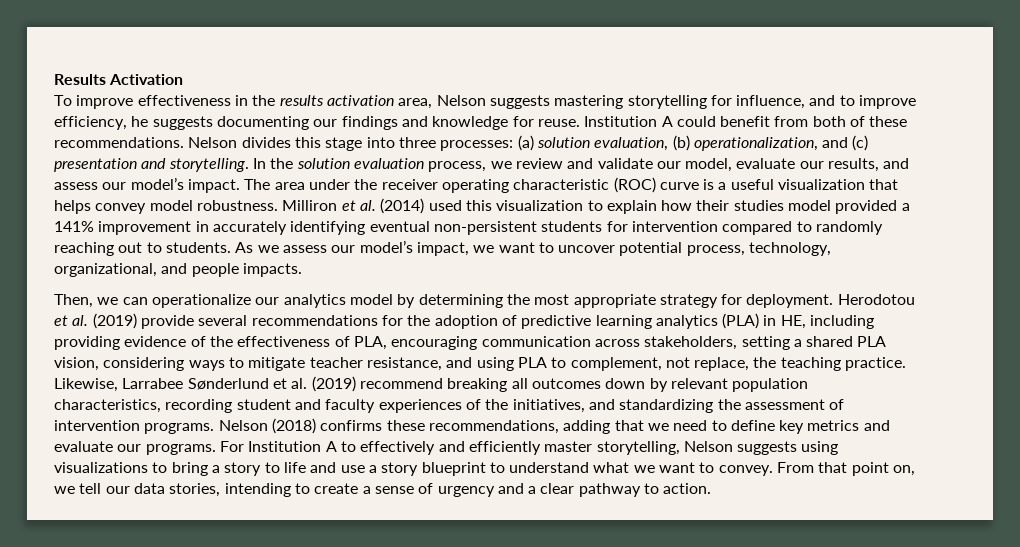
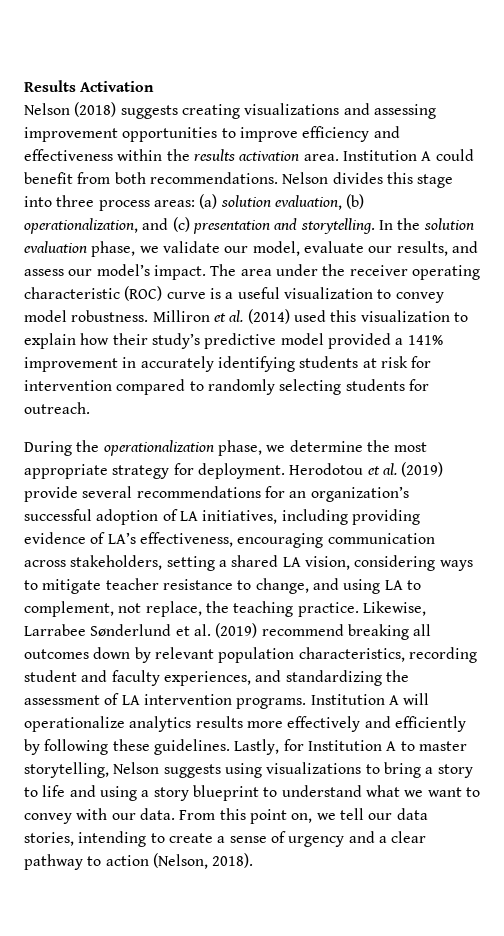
- To improve effectiveness in the results activation area, Nelson suggests mastering storytelling for influence, and to improve efficiency, he suggests documenting our findings and knowledge for reuse.
+ Nelson (2018) suggests creating visualizations and assessing improvement opportunities to improve efficiency and effectiveness within the results activation area.
- Institution A could benefit from both of these recommendations.
+ Institution A could benefit from both recommendations.
- Nelson divides this stage into three processes: (a) solution evaluation, (b) operationalization, and (c) presentation and storytelling.
+ Nelson divides this stage into three process areas: (a) solution evaluation, (b) operationalization, and (c) presentation and storytelling.
- In the solution evaluation process, we review and validate our model, evaluate our results, and assess our model’s impact.
+ In the solution evaluation phase, we validate our model, evaluate our results, and assess our model’s impact.
- The area under the receiver operating characteristic (ROC) curve is a useful visualization that helps convey model robustness.
+ The area under the receiver operating characteristic (ROC) curve is a useful visualization to convey model robustness.
- Milliron et al. (2014) used this visualization to explain how their studies model provided a 141% improvement in accurately identifying eventual non-persistent students for intervention compared to randomly reaching out to students. As we assess our model’s impact, we want to uncover potential process, technology, organizational, and people impacts.
- Then, we can operationalize our analytics model by determining the most appropriate strategy for deployment.
+ Milliron et al. (2014) used this visualization to explain how their study’s predictive model provided a 141% improvement in accurately identifying students at risk for intervention compared to randomly selecting students for outreach.
+ During the operationalization phase, we determine the most appropriate strategy for deployment.
- Herodotou et al. (2019) provide several recommendations for the adoption of predictive learning analytics (PLA) in HE, including providing evidence of the effectiveness of PLA, encouraging communication across stakeholders, setting a shared PLA vision, considering ways to mitigate teacher resistance, and using PLA to complement, not replace, the teaching practice.
+ Herodotou et al. (2019) provide several recommendations for an organization’s successful adoption of LA initiatives, including providing evidence of LA’s effectiveness, encouraging communication across stakeholders, setting a shared LA vision, considering ways to mitigate teacher resistance to change, and using LA to complement, not replace, the teaching practice.
- Likewise, Larrabee Sønderlund et al. (2019) recommend breaking all outcomes down by relevant population characteristics, recording student and faculty experiences of the initiatives, and standardizing the assessment of intervention programs.
+ Likewise, Larrabee Sønderlund et al. (2019) recommend breaking all outcomes down by relevant population characteristics, recording student and faculty experiences, and standardizing the assessment of LA intervention programs.
- Nelson (2018) confirms these recommendations, adding that we need to define key metrics and evaluate our programs. For Institution A to effectively and efficiently master storytelling, Nelson suggests using visualizations to bring a story to life and use a story blueprint to understand what we want to convey. From that point on, we tell our data stories, intending to create a sense of urgency and a clear pathway to action.
+ Institution A will operationalize analytics results more effectively and efficiently by following these guidelines. Lastly, for Institution A to master storytelling, Nelson suggests using visualizations to bring a story to life and using a story blueprint to understand what we want to convey with our data. From this point on, we tell our data stories, intending to create a sense of urgency and a clear pathway to action (Nelson, 2018).

